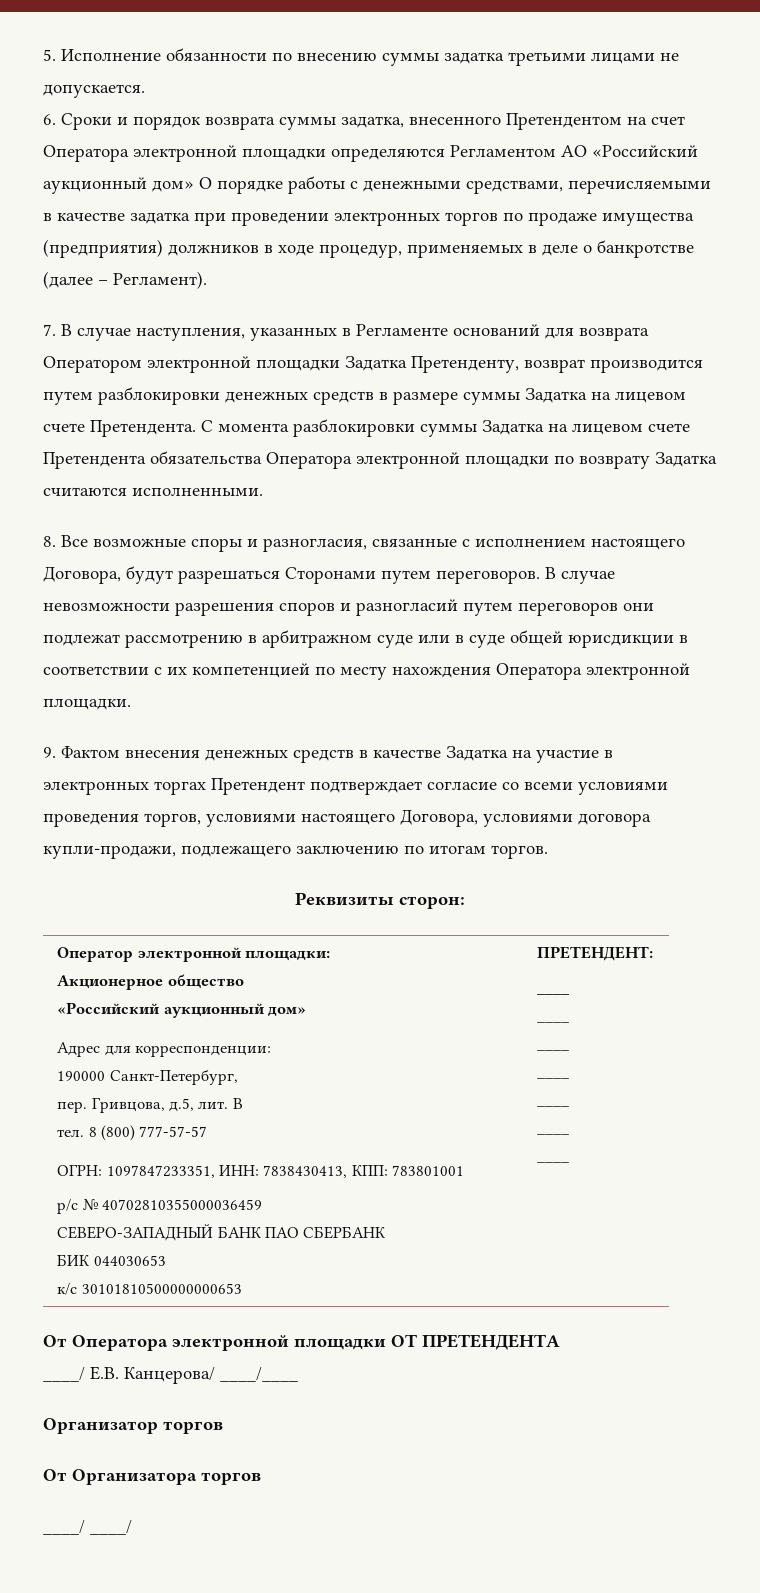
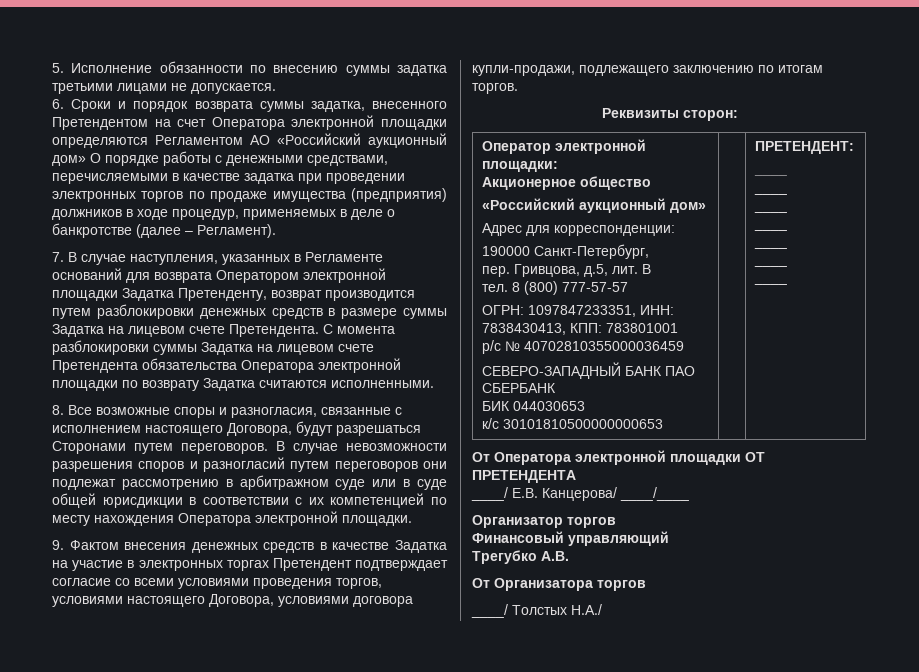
+ Финансовый управляющий
+ Трегубко А.В.
- ____/ ____/
+ ____/ Толстых Н.А./

